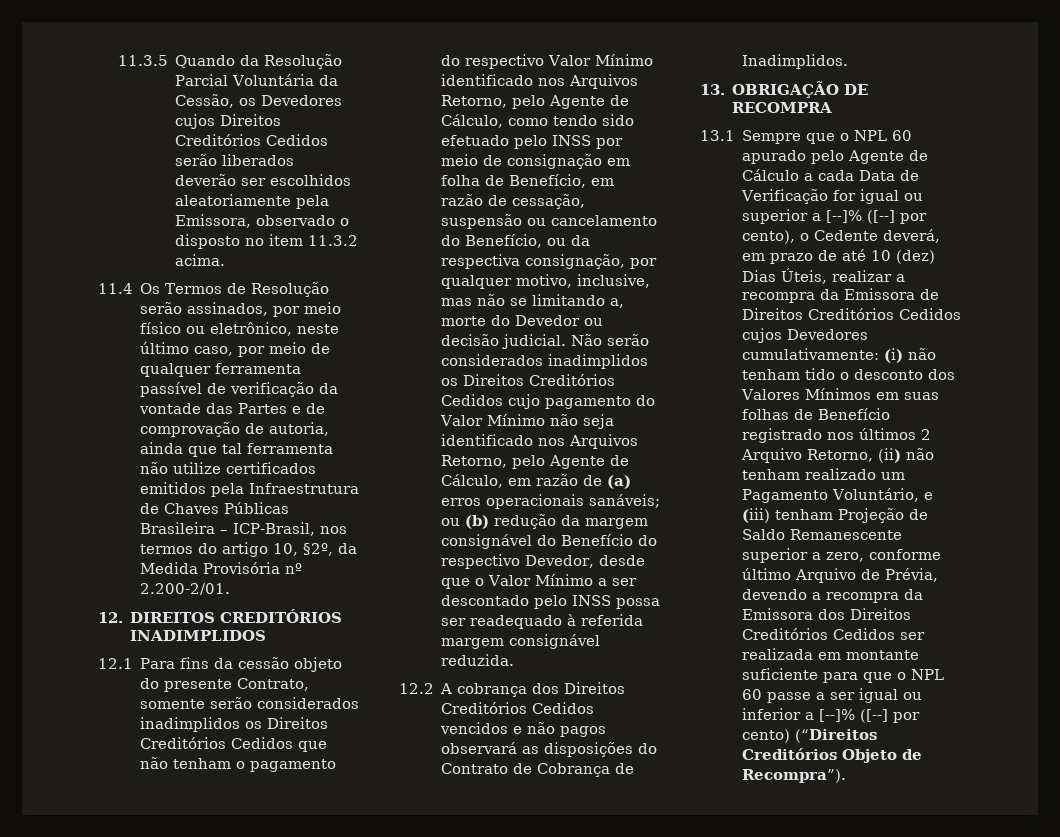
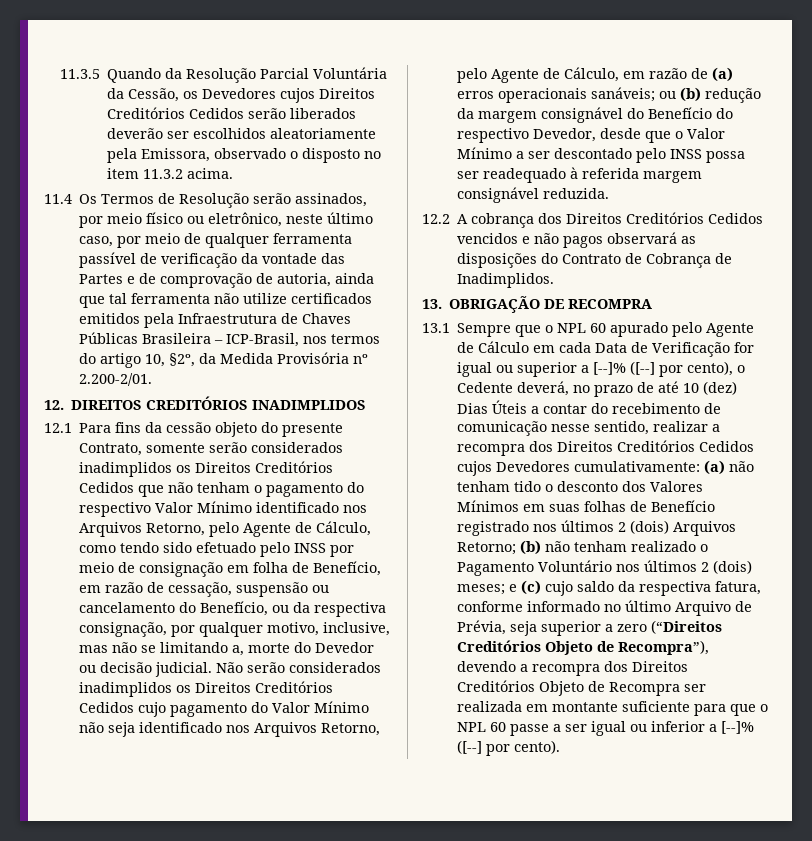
- 13.1 Sempre que o NPL 60 apurado pelo Agente de Cálculo a cada Data de Verificação for igual ou superior a [--]% ([--] por cento), o Cedente deverá, em prazo de até 10 (dez) Dias Úteis, realizar a recompra da Emissora de Direitos Creditórios Cedidos cujos Devedores cumulativamente:
+ 13.1 Sempre que o NPL 60 apurado pelo Agente de Cálculo em cada Data de Verificação for igual ou superior a [--]% ([--] por cento), o Cedente deverá, no prazo de até 10 (dez) Dias Úteis a contar do recebimento de comunicação nesse sentido, realizar a recompra dos Direitos Creditórios Cedidos cujos Devedores cumulativamente:
- (i) não tenham tido o desconto dos Valores Mínimos em suas folhas de Benefício registrado nos últimos 2 Arquivo Retorno, (ii) não tenham realizado um Pagamento Voluntário, e (iii) tenham Projeção de Saldo Remanescente superior a zero, conforme último Arquivo de Prévia, devendo a recompra da Emissora dos Direitos Creditórios Cedidos ser realizada em montante suficiente para que o NPL 60 passe a ser igual ou inferior a [--]% ([--] por cento) (“Direitos Creditórios Objeto de Recompra”).
+ (a) não tenham tido o desconto dos Valores Mínimos em suas folhas de Benefício registrado nos últimos 2 (dois) Arquivos Retorno; (b) não tenham realizado o Pagamento Voluntário nos últimos 2 (dois) meses; e (c) cujo saldo da respectiva fatura, conforme informado no último Arquivo de Prévia, seja superior a zero (“Direitos Creditórios Objeto de Recompra”), devendo a recompra dos Direitos Creditórios Objeto de Recompra ser realizada em montante suficiente para que o NPL 60 passe a ser igual ou inferior a [--]% ([--] por cento).

